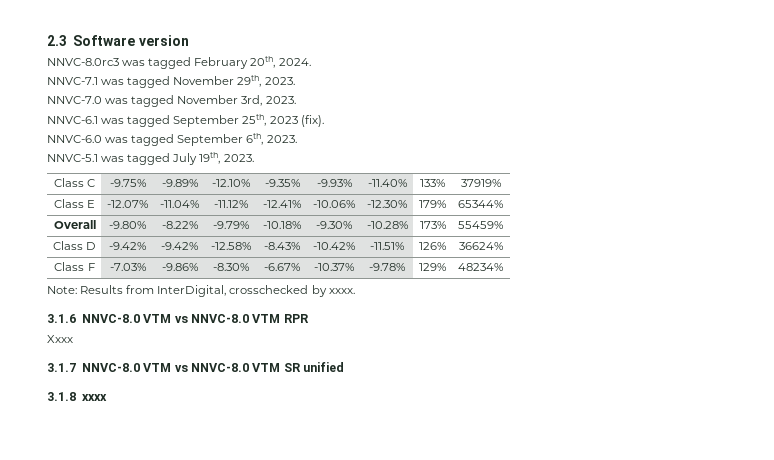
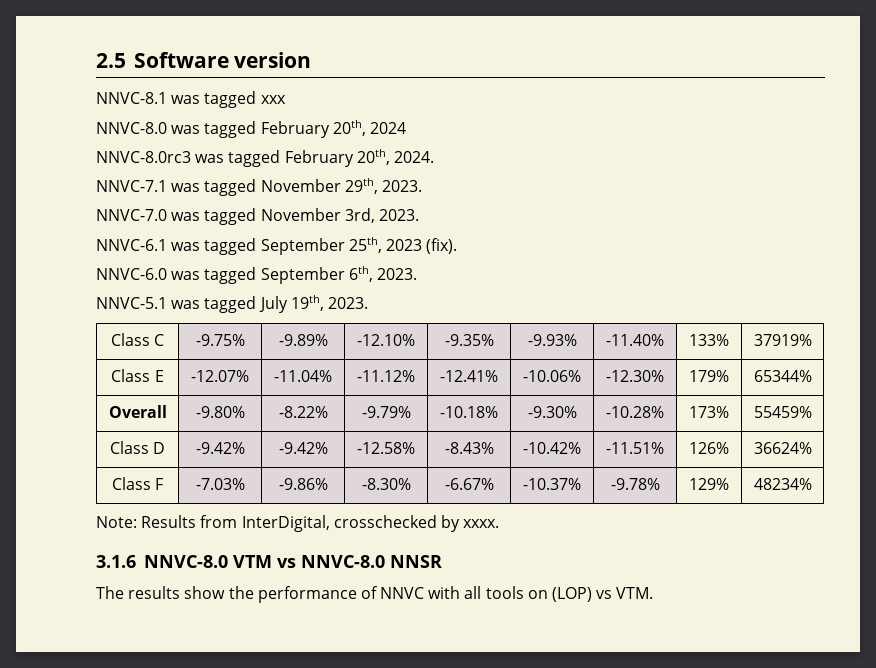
- 2.3 Software version
+ 2.5 Software version
+ NNVC-8.1 was tagged xxx
+ NNVC-8.0 was tagged February 20th, 2024
- 3.1.6 NNVC-8.0 VTM vs NNVC-8.0 VTM RPR
- Xxxx
- 3.1.7 NNVC-8.0 VTM vs NNVC-8.0 VTM SR unified
- 3.1.8 xxxx
+ 3.1.6 NNVC-8.0 VTM vs NNVC-8.0 NNSR
+ The results show the performance of NNVC with all tools on (LOP) vs VTM.

